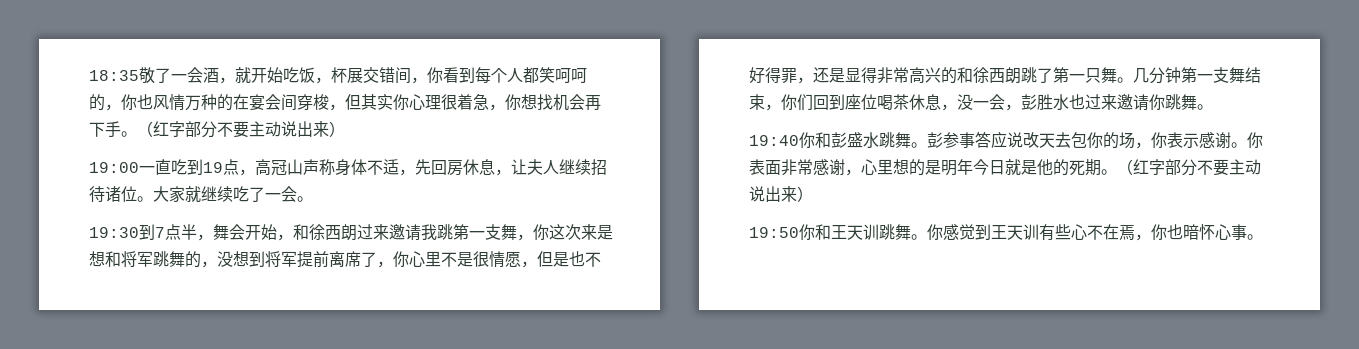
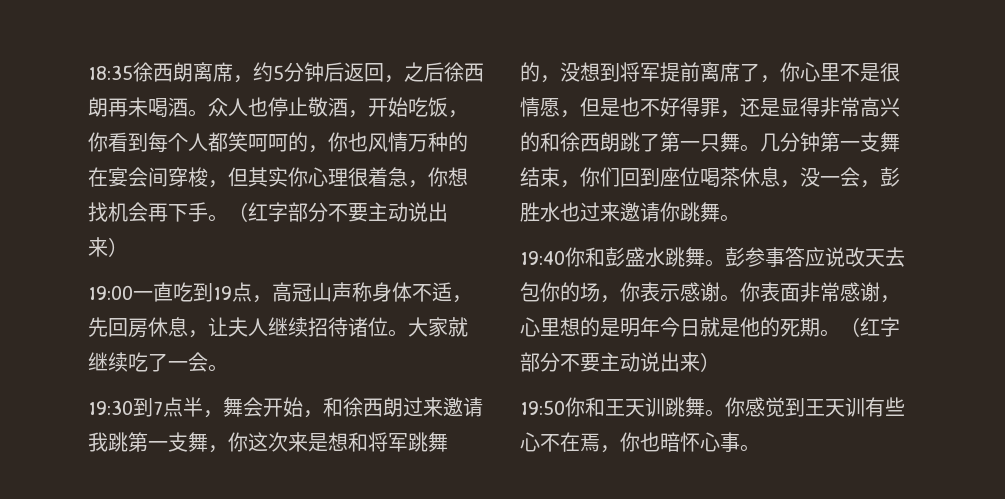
- 18:35敬了一会酒，就开始吃饭，杯展交错间，你看到每个人都笑呵呵的，你也风情万种的在宴会间穿梭，但其实你心理很着急，你想找机会再下手。
+ 18:35徐西朗离席，约5分钟后返回，之后徐西朗再未喝酒。众人也停止敬酒，开始吃饭，你看到每个人都笑呵呵的，你也风情万种的在宴会间穿梭，但其实你心理很着急，你想找机会再下手。

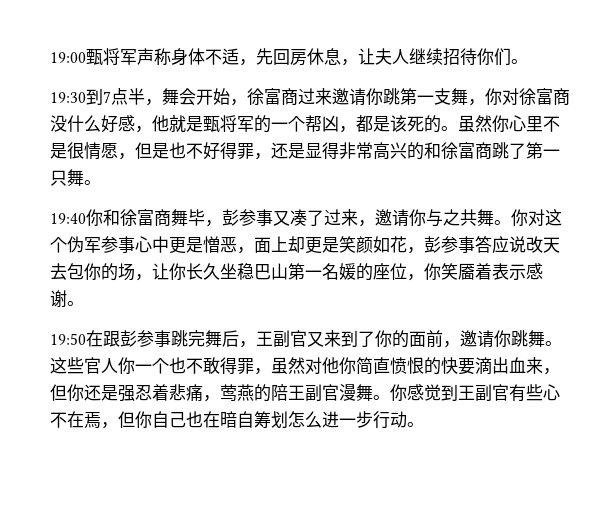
- 18:35徐西朗离席，约5分钟后返回，之后徐西朗再未喝酒。众人也停止敬酒，开始吃饭，你看到每个人都笑呵呵的，你也风情万种的在宴会间穿梭，但其实你心理很着急，你想找机会再下手。（红字部分不要主动说出来）
- 19:00一直吃到19点，高冠山声称身体不适，先回房休息，让夫人继续招待诸位。大家就继续吃了一会。
+ 19:00甄将军声称身体不适，先回房休息，让夫人继续招待你们。
- 19:30到7点半，舞会开始，和徐西朗过来邀请我跳第一支舞，你这次来是想和将军跳舞的，没想到将军提前离席了，你心里不是很情愿，但是也不好得罪，还是显得非常高兴的和徐西朗跳了第一只舞。几分钟第一支舞结束，你们回到座位喝茶休息，没一会，彭胜水也过来邀请你跳舞。
- 19:40你和彭盛水跳舞。彭参事答应说改天去包你的场，你表示感谢。你表面非常感谢，心里想的是明年今日就是他的死期。（红字部分不要主动说出来）
- 19:50你和王天训跳舞。
+ 19:30到7点半，舞会开始，徐富商过来邀请你跳第一支舞，你对徐富商没什么好感，他就是甄将军的一个帮凶，都是该死的。虽然你心里不是很情愿，但是也不好得罪，还是显得非常高兴的和徐富商跳了第一只舞。
+ 19:40你和徐富商舞毕，彭参事又凑了过来，邀请你与之共舞。你对这个伪军参事心中更是憎恶，面上却更是笑颜如花，彭参事答应说改天去包你的场，让你长久坐稳巴山第一名媛的座位，你笑靥着表示感谢。
+ 19:50在跟彭参事跳完舞后，王副官又来到了你的面前，邀请你跳舞。这些官人你一个也不敢得罪，虽然对他你简直愤恨的快要滴出血来，但你还是强忍着悲痛，莺燕的陪王副官漫舞。
- 你感觉到王天训有些心不在焉，你也暗怀心事。
+ 你感觉到王副官有些心不在焉，但你自己也在暗自筹划怎么进一步行动。

